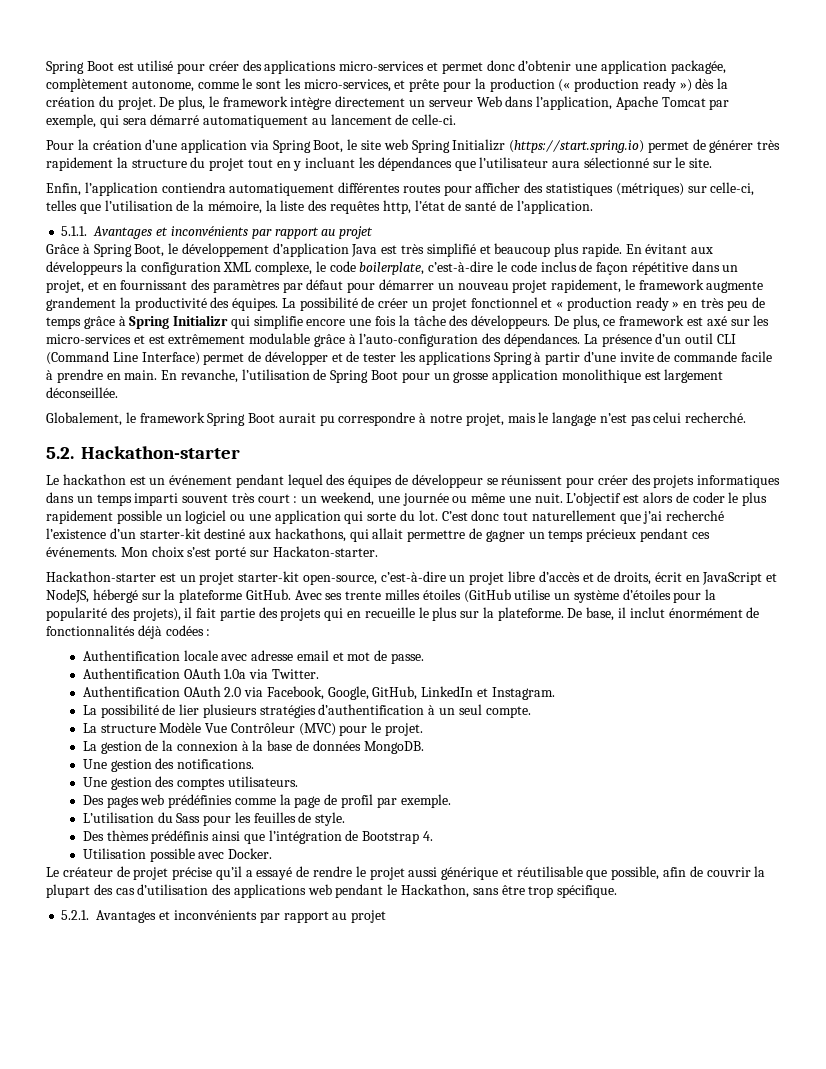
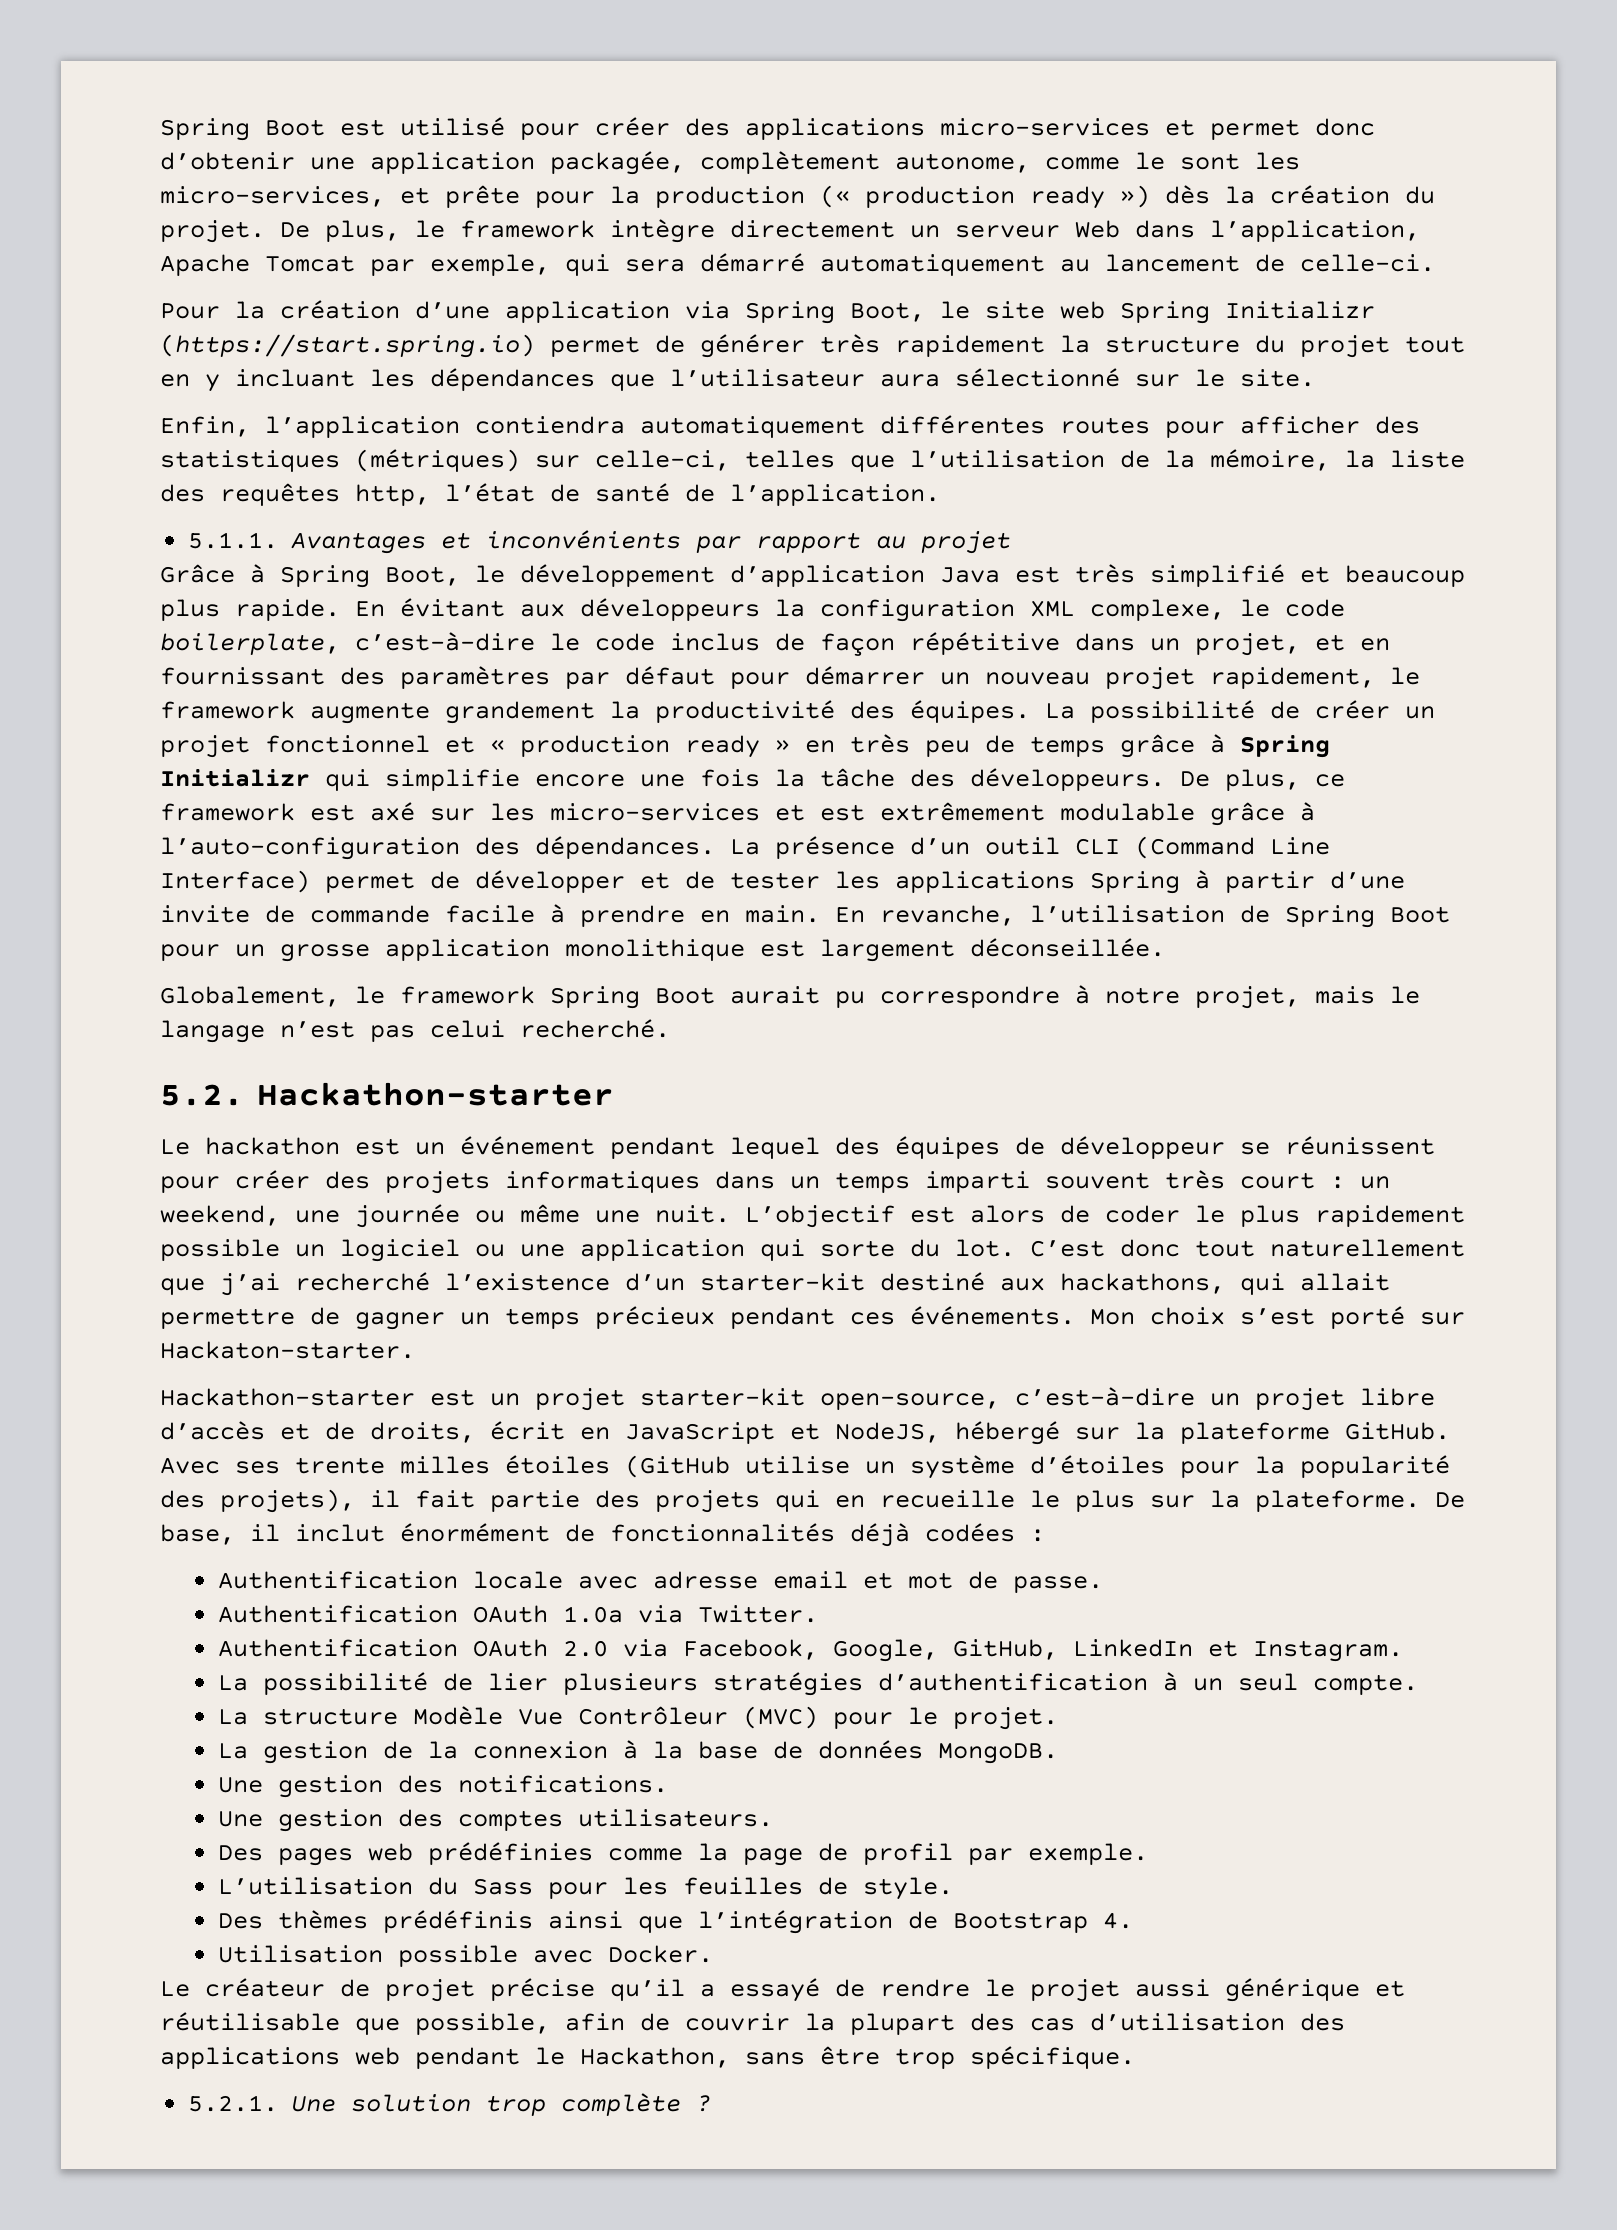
- 5.2.1. Avantages et inconvénients par rapport au projet
+ 5.2.1. Une solution trop complète ?

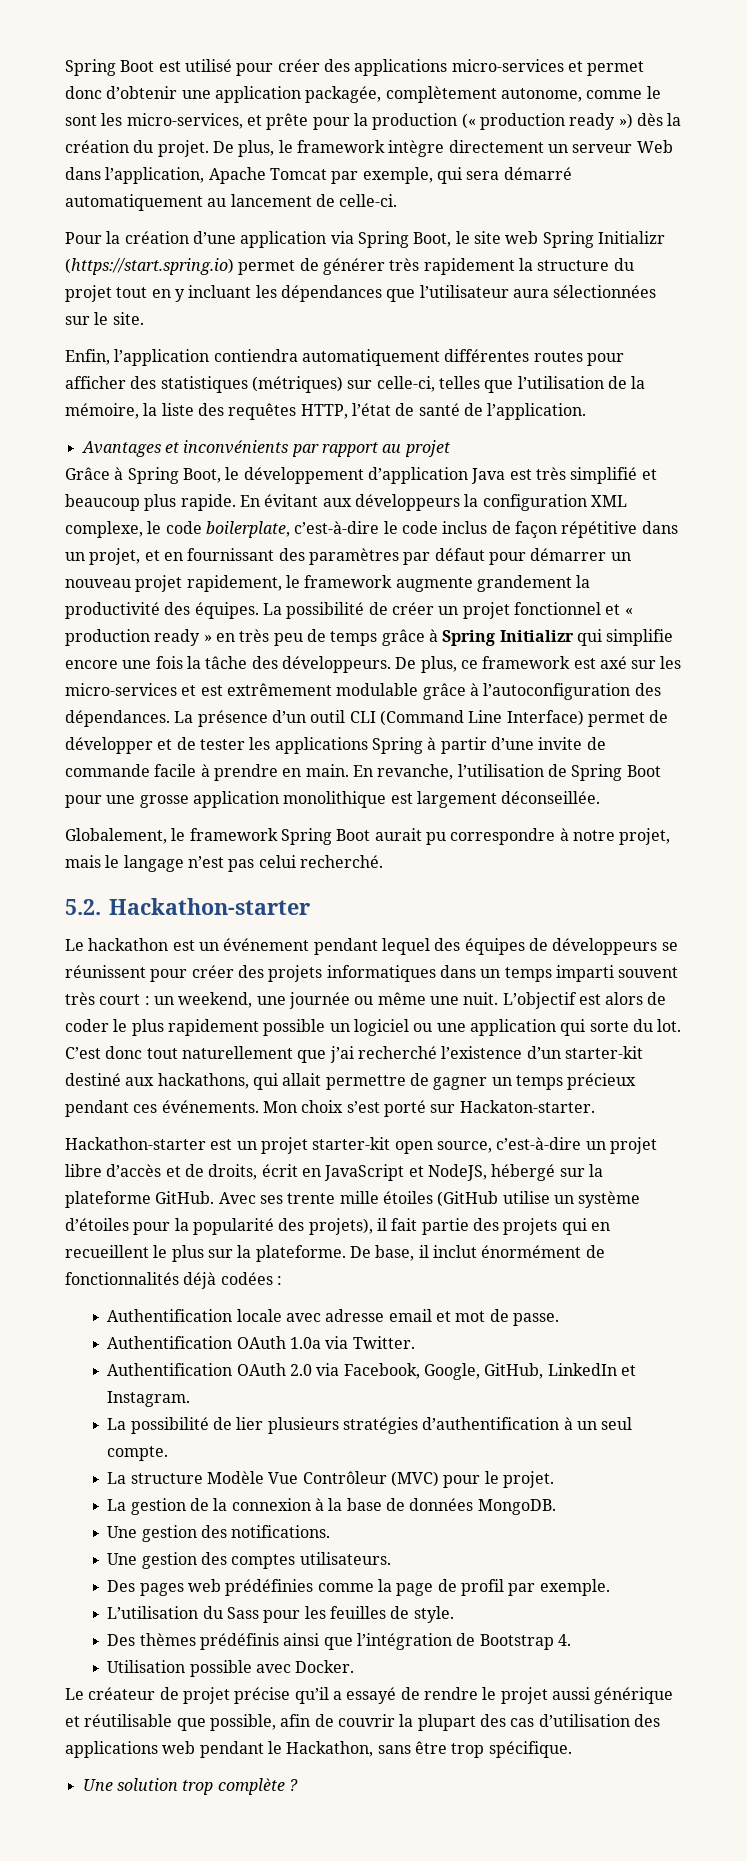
- Pour la création d’une application via Spring Boot, le site web Spring Initializr (https://start.spring.io) permet de générer très rapidement la structure du projet tout en y incluant les dépendances que l’utilisateur aura sélectionné sur le site.
+ Pour la création d’une application via Spring Boot, le site web Spring Initializr (https://start.spring.io) permet de générer très rapidement la structure du projet tout en y incluant les dépendances que l’utilisateur aura sélectionnées sur le site.
- Enfin, l’application contiendra automatiquement différentes routes pour afficher des statistiques (métriques) sur celle-ci, telles que l’utilisation de la mémoire, la liste des requêtes http, l’état de santé de l’application.
+ Enfin, l’application contiendra automatiquement différentes routes pour afficher des statistiques (métriques) sur celle-ci, telles que l’utilisation de la mémoire, la liste des requêtes HTTP, l’état de santé de l’application.
- 5.1.1. Avantages et inconvénients par rapport au projet
+ Avantages et inconvénients par rapport au projet
- De plus, ce framework est axé sur les micro-services et est extrêmement modulable grâce à l’auto-configuration des dépendances.
+ De plus, ce framework est axé sur les micro-services et est extrêmement modulable grâce à l’autoconfiguration des dépendances.
- En revanche, l’utilisation de Spring Boot pour un grosse application monolithique est largement déconseillée.
+ En revanche, l’utilisation de Spring Boot pour une grosse application monolithique est largement déconseillée.
- Le hackathon est un événement pendant lequel des équipes de développeur se réunissent pour créer des projets informatiques dans un temps imparti souvent très court : un weekend, une journée ou même une nuit.
+ Le hackathon est un événement pendant lequel des équipes de développeurs se réunissent pour créer des projets informatiques dans un temps imparti souvent très court : un weekend, une journée ou même une nuit.
- Hackathon-starter est un projet starter-kit open-source, c’est-à-dire un projet libre d’accès et de droits, écrit en JavaScript et NodeJS, hébergé sur la plateforme GitHub.
+ Hackathon-starter est un projet starter-kit open source, c’est-à-dire un projet libre d’accès et de droits, écrit en JavaScript et NodeJS, hébergé sur la plateforme GitHub.
- Avec ses trente milles étoiles (GitHub utilise un système d’étoiles pour la popularité des projets), il fait partie des projets qui en recueille le plus sur la plateforme.
+ Avec ses trente mille étoiles (GitHub utilise un système d’étoiles pour la popularité des projets), il fait partie des projets qui en recueillent le plus sur la plateforme.
- 5.2.1. Une solution trop complète ?
+ Une solution trop complète ?

